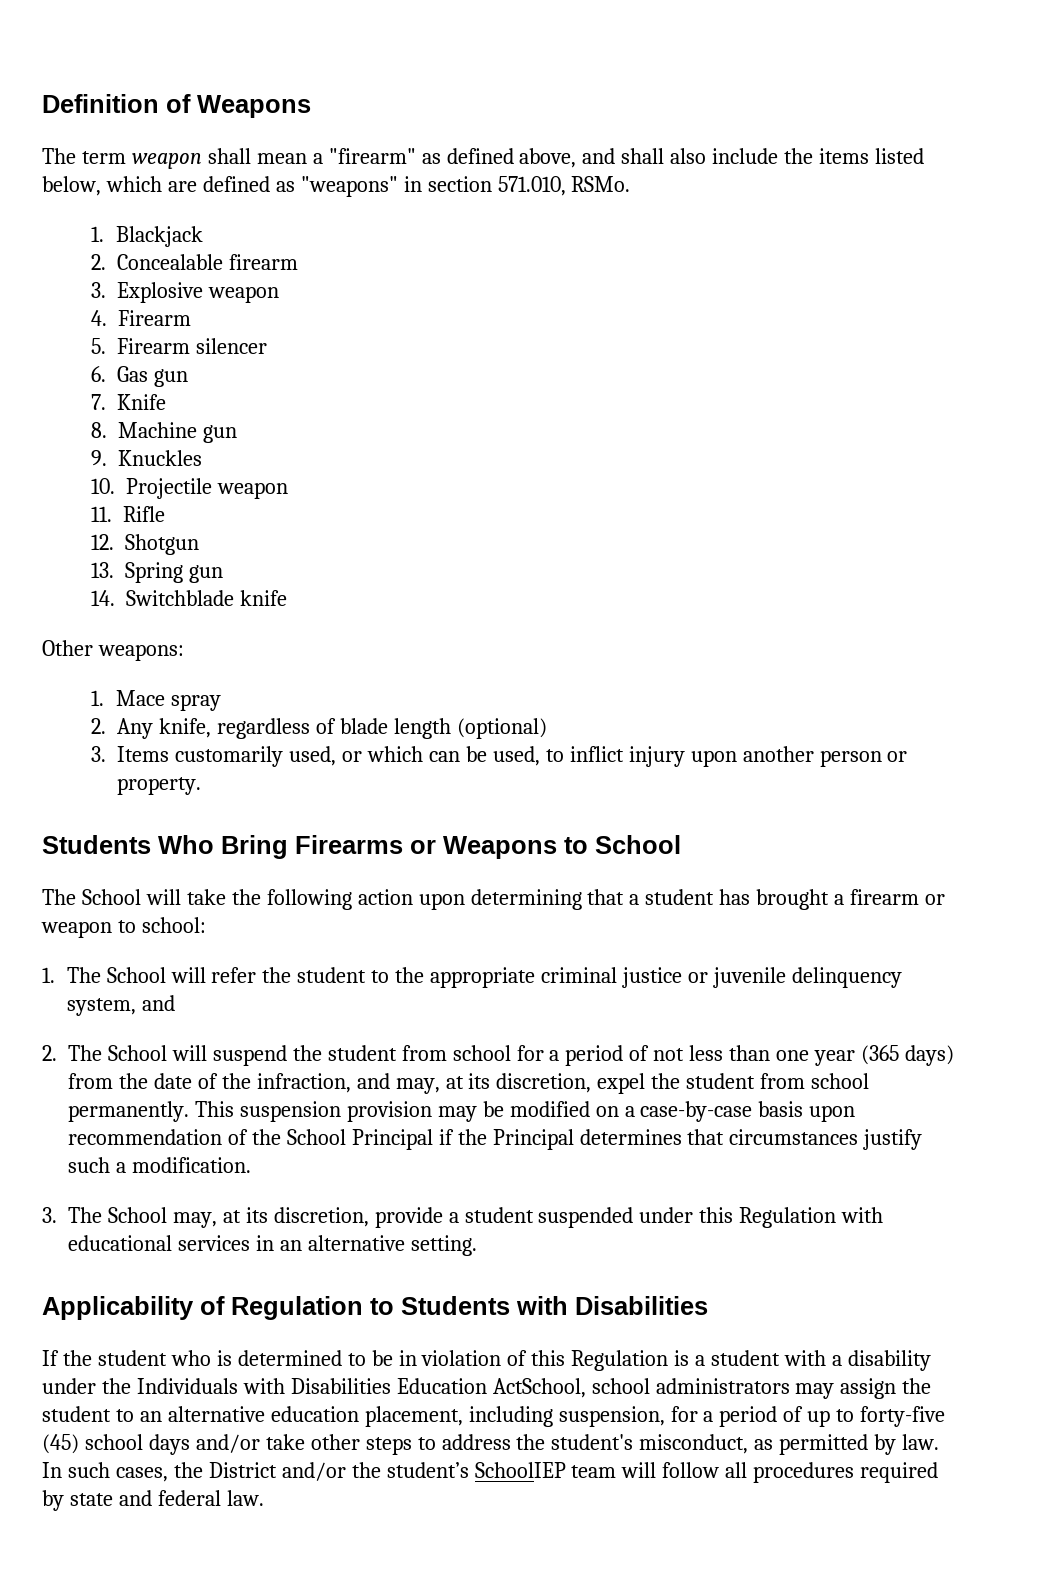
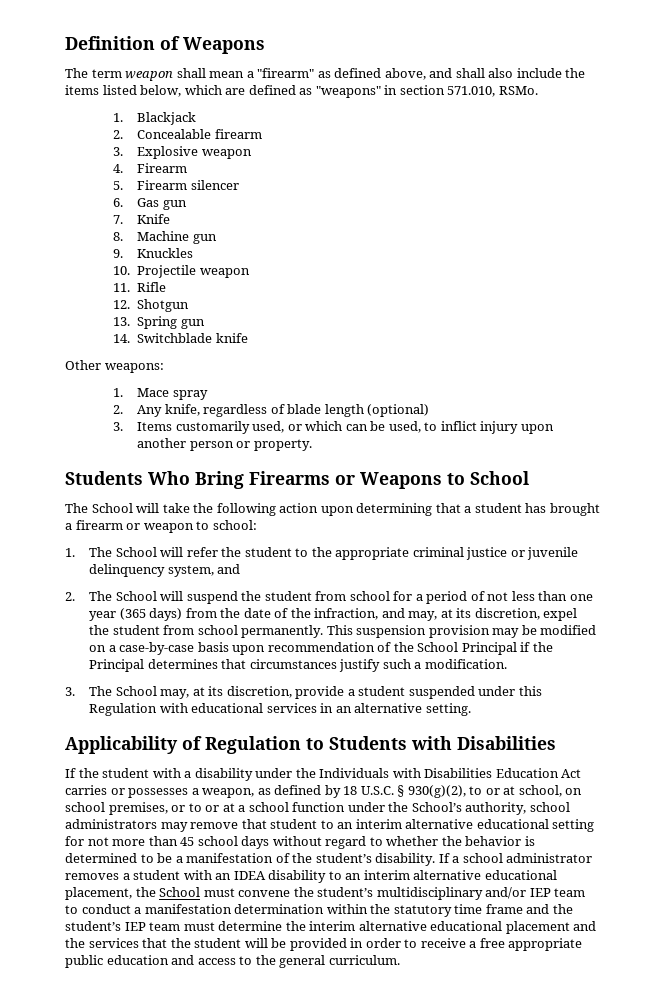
- If the student who is determined to be in violation of this Regulation is a student with a disability under the Individuals with Disabilities Education ActSchool, school administrators may assign the student to an alternative education placement, including suspension, for a period of up to forty-five (45) school days and/or take other steps to address the student's misconduct, as permitted by law. In such cases, the District and/or the student’s SchoolIEP team will follow all procedures required by state and federal law.
+ If the student with a disability under the Individuals with Disabilities Education Act carries or possesses a weapon, as defined by 18 U.S.C. § 930(g)(2), to or at school, on school premises, or to or at a school function under the School’s authority, school administrators may remove that student to an interim alternative educational setting for not more than 45 school days without regard to whether the behavior is determined to be a manifestation of the student’s disability. If a school administrator removes a student with an IDEA disability to an interim alternative educational placement, the School must convene the student’s multidisciplinary and/or IEP team to conduct a manifestation determination within the statutory time frame and the student’s IEP team must determine the interim alternative educational placement and the services that the student will be provided in order to receive a free appropriate public education and access to the general curriculum.

